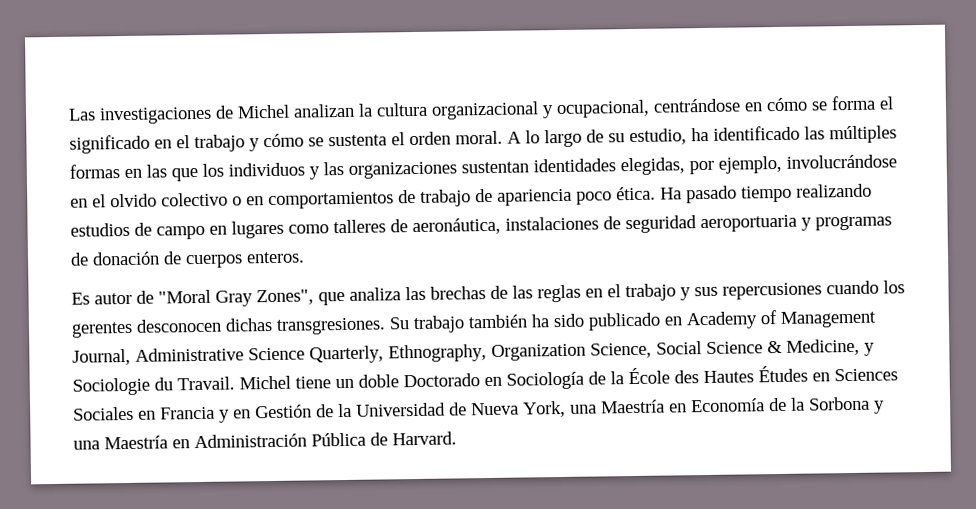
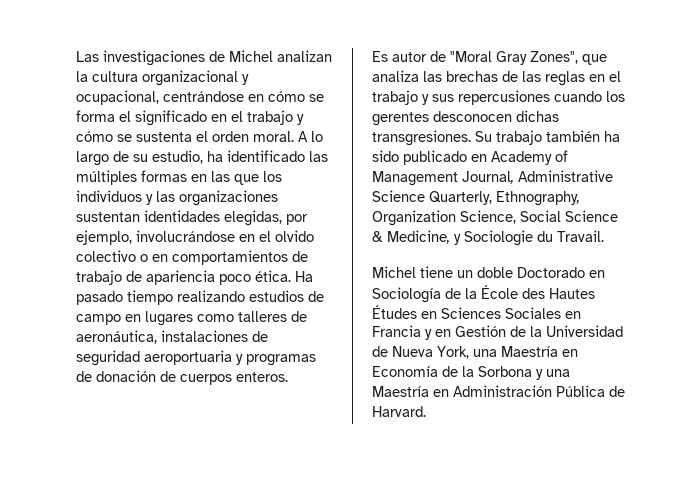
- Su trabajo también ha sido publicado en Academy of Management Journal, Administrative Science Quarterly, Ethnography, Organization Science, Social Science & Medicine, y Sociologie du Travail. Michel tiene un doble Doctorado en Sociología de la École des Hautes Études en Sciences Sociales en Francia y en Gestión de la Universidad de Nueva York, una Maestría en Economía de la Sorbona y una Maestría en Administración Pública de Harvard.
+ Su trabajo también ha sido publicado en Academy of Management Journal, Administrative Science Quarterly, Ethnography, Organization Science, Social Science & Medicine, y Sociologie du Travail.
+ Michel tiene un doble Doctorado en Sociología de la École des Hautes Études en Sciences Sociales en Francia y en Gestión de la Universidad de Nueva York, una Maestría en Economía de la Sorbona y una Maestría en Administración Pública de Harvard.

